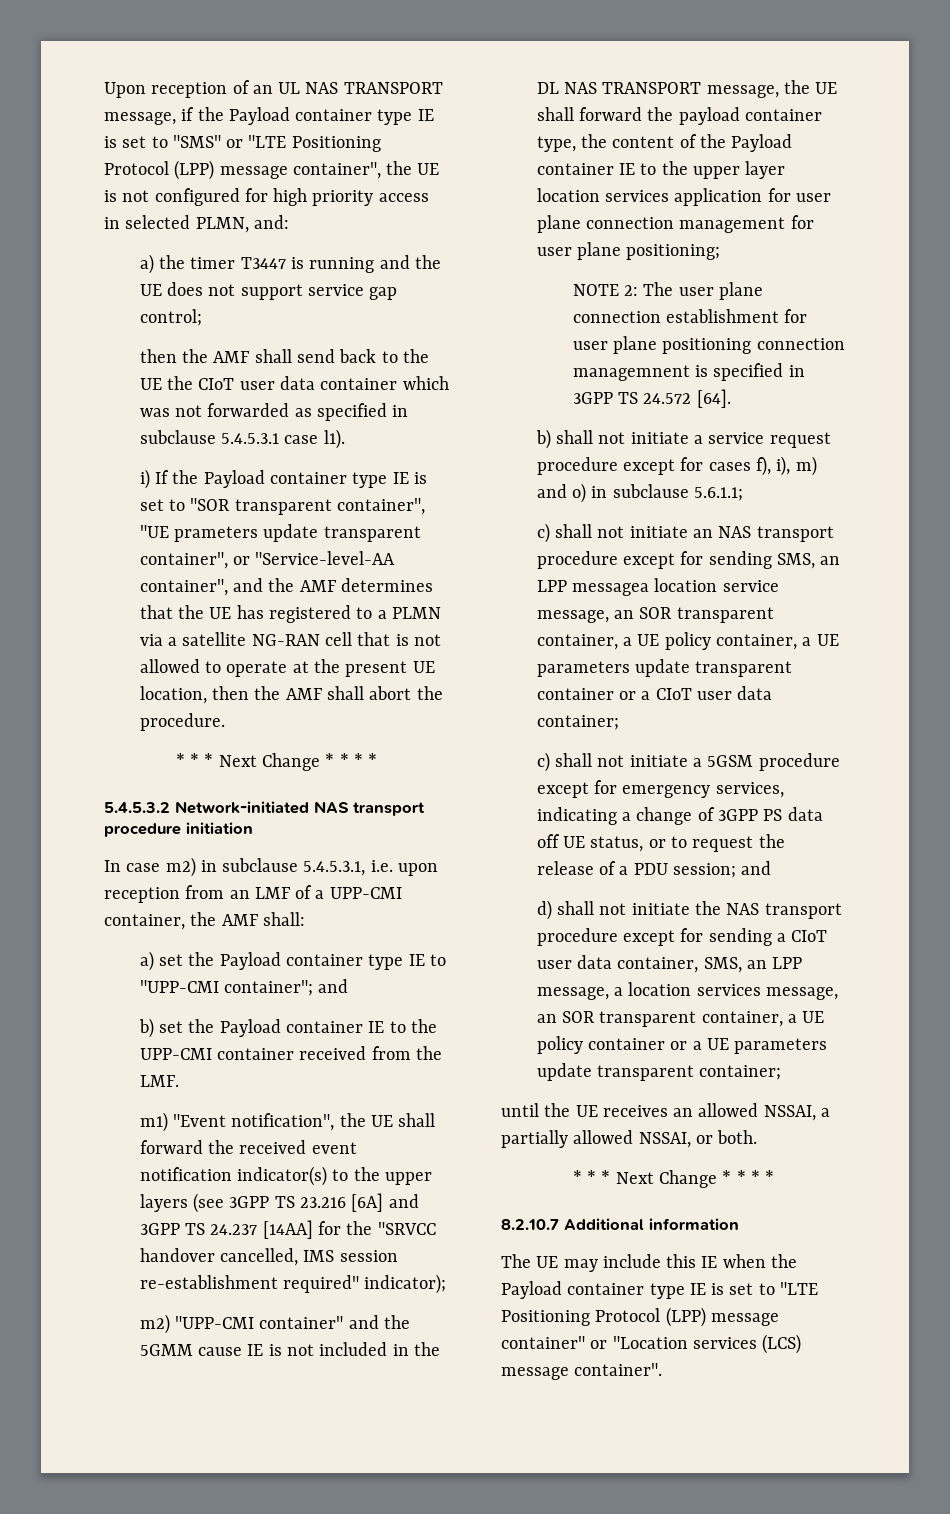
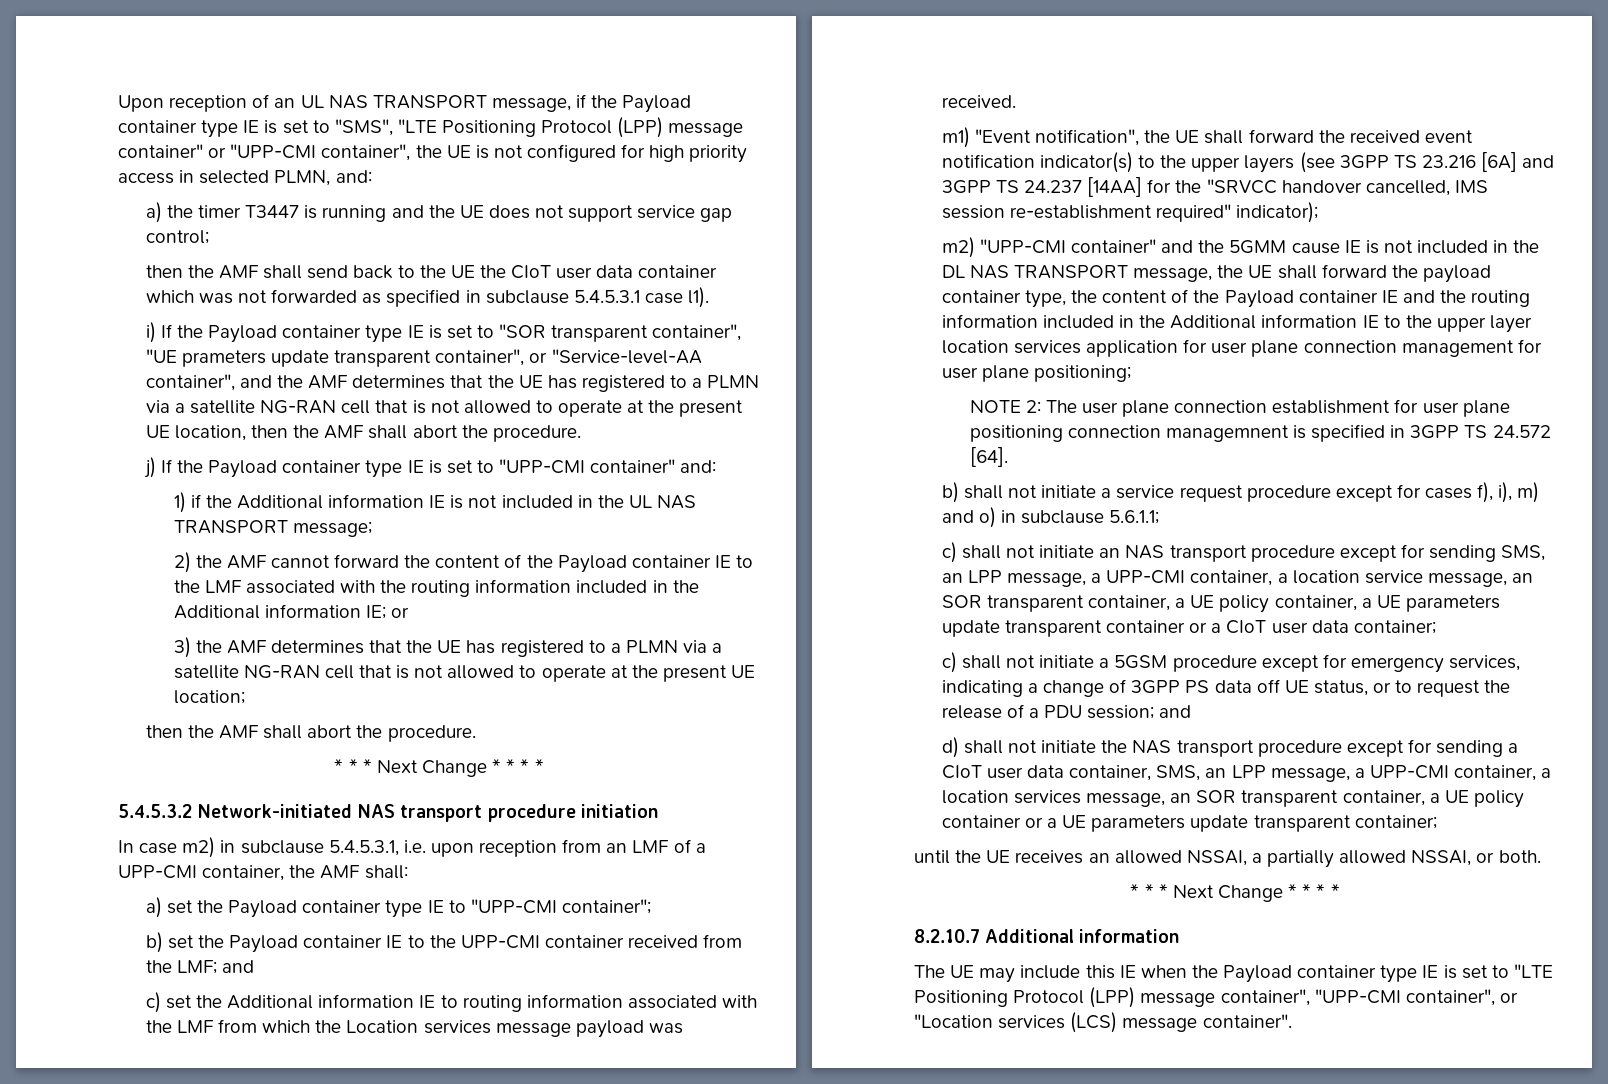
- Upon reception of an UL NAS TRANSPORT message, if the Payload container type IE is set to "SMS" or "LTE Positioning Protocol (LPP) message container", the UE is not configured for high priority access in selected PLMN, and:
+ Upon reception of an UL NAS TRANSPORT message, if the Payload container type IE is set to "SMS", "LTE Positioning Protocol (LPP) message container" or "UPP-CMI container", the UE is not configured for high priority access in selected PLMN, and:
+ j) If the Payload container type IE is set to "UPP-CMI container" and:
+ 1) if the Additional information IE is not included in the UL NAS TRANSPORT message;
+ 2) the AMF cannot forward the content of the Payload container IE to the LMF associated with the routing information included in the Additional information IE; or
+ 3) the AMF determines that the UE has registered to a PLMN via a satellite NG-RAN cell that is not allowed to operate at the present UE location;
+ then the AMF shall abort the procedure.
- a) set the Payload container type IE to "UPP-CMI container"; and
+ a) set the Payload container type IE to "UPP-CMI container";
- b) set the Payload container IE to the UPP-CMI container received from the LMF.
+ b) set the Payload container IE to the UPP-CMI container received from the LMF; and
+ c) set the Additional information IE to routing information associated with the LMF from which the Location services message payload was received.
- m2) "UPP-CMI container" and the 5GMM cause IE is not included in the DL NAS TRANSPORT message, the UE shall forward the payload container type, the content of the Payload container IE to the upper layer location services application for user plane connection management for user plane positioning;
+ m2) "UPP-CMI container" and the 5GMM cause IE is not included in the DL NAS TRANSPORT message, the UE shall forward the payload container type, the content of the Payload container IE and the routing information included in the Additional information IE to the upper layer location services application for user plane connection management for user plane positioning;
- c) shall not initiate an NAS transport procedure except for sending SMS, an LPP messagea location service message, an SOR transparent container, a UE policy container, a UE parameters update transparent container or a CIoT user data container;
+ c) shall not initiate an NAS transport procedure except for sending SMS, an LPP message, a UPP-CMI container, a location service message, an SOR transparent container, a UE policy container, a UE parameters update transparent container or a CIoT user data container;
- d) shall not initiate the NAS transport procedure except for sending a CIoT user data container, SMS, an LPP message, a location services message, an SOR transparent container, a UE policy container or a UE parameters update transparent container;
+ d) shall not initiate the NAS transport procedure except for sending a CIoT user data container, SMS, an LPP message, a UPP-CMI container, a location services message, an SOR transparent container, a UE policy container or a UE parameters update transparent container;
- The UE may include this IE when the Payload container type IE is set to "LTE Positioning Protocol (LPP) message container" or "Location services (LCS) message container".
+ The UE may include this IE when the Payload container type IE is set to "LTE Positioning Protocol (LPP) message container", "UPP-CMI container", or "Location services (LCS) message container".

